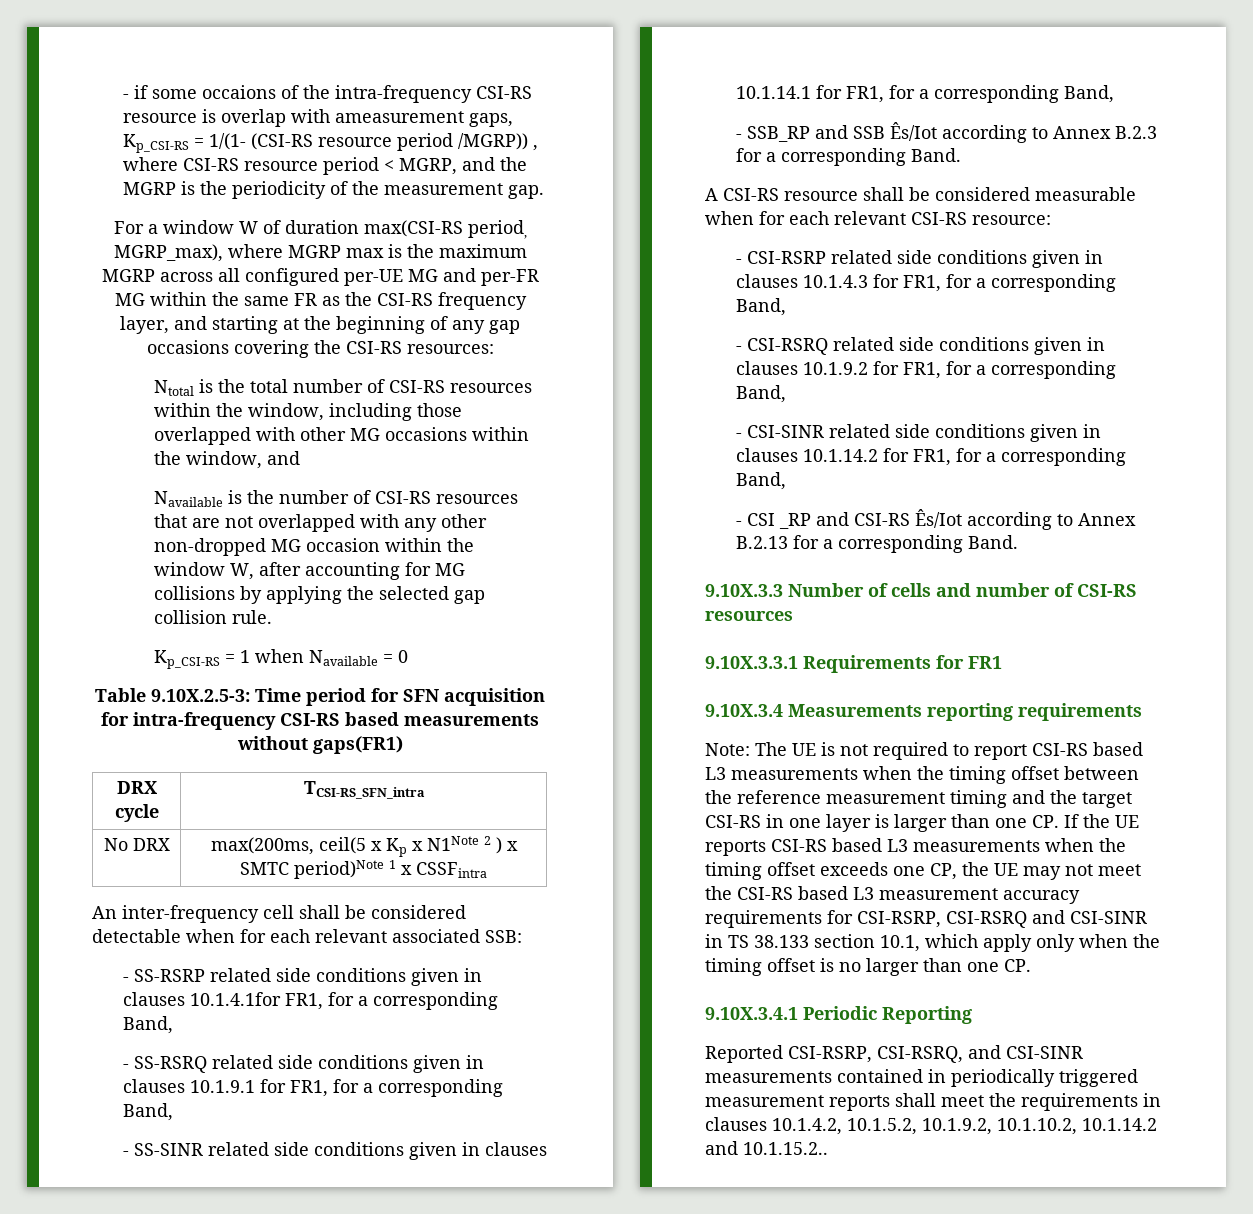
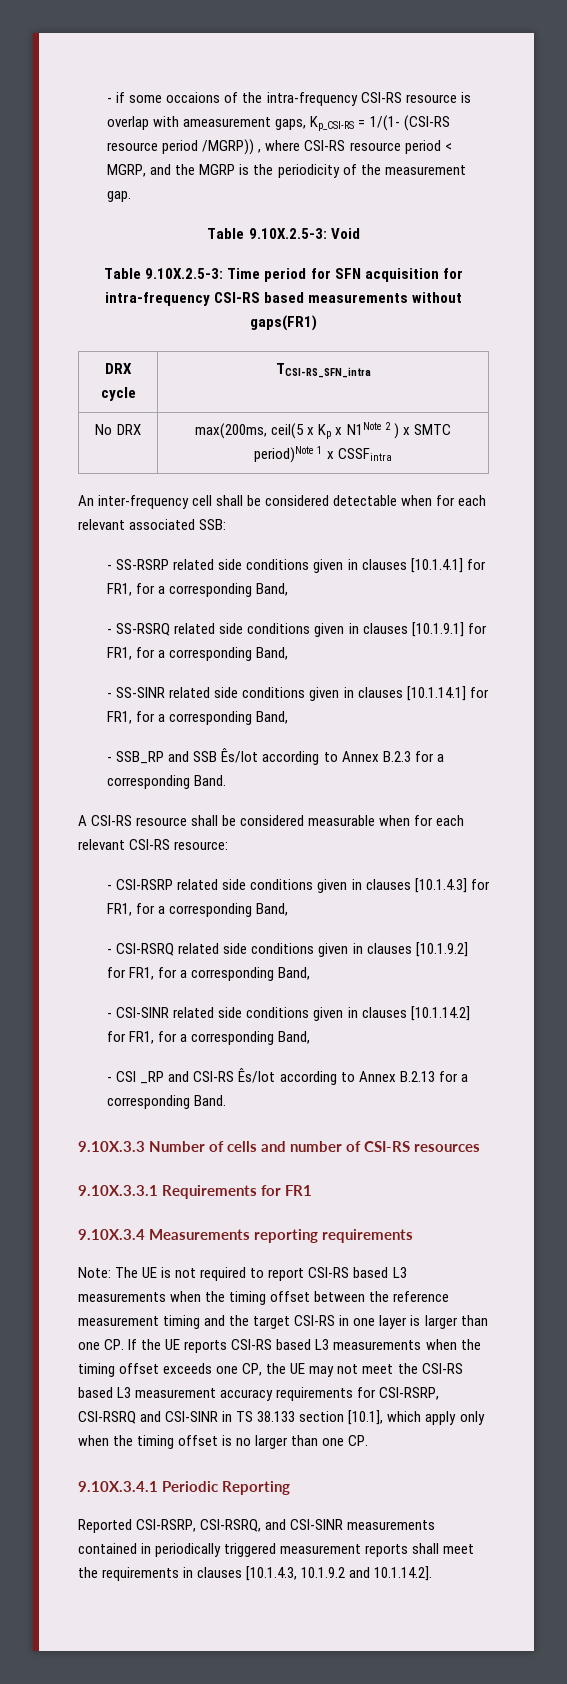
- For a window W of duration max(CSI-RS period, MGRP_max), where MGRP max is the maximum MGRP across all configured per-UE MG and per-FR MG within the same FR as the CSI-RS frequency layer, and starting at the beginning of any gap occasions covering the CSI-RS resources:
- Ntotal is the total number of CSI-RS resources within the window, including those overlapped with other MG occasions within the window, and
- Navailable is the number of CSI-RS resources that are not overlapped with any other non-dropped MG occasion within the window W, after accounting for MG collisions by applying the selected gap collision rule.
- Kp_CSI-RS = 1 when Navailable = 0
+ Table 9.10X.2.5-3: Void
- - SS-RSRP related side conditions given in clauses 10.1.4.1for FR1, for a corresponding Band,
+ - SS-RSRP related side conditions given in clauses [10.1.4.1] for FR1, for a corresponding Band,
- - SS-RSRQ related side conditions given in clauses 10.1.9.1 for FR1, for a corresponding Band,
+ - SS-RSRQ related side conditions given in clauses [10.1.9.1] for FR1, for a corresponding Band,
- - SS-SINR related side conditions given in clauses 10.1.14.1 for FR1, for a corresponding Band,
+ - SS-SINR related side conditions given in clauses [10.1.14.1] for FR1, for a corresponding Band,
- - CSI-RSRP related side conditions given in clauses 10.1.4.3 for FR1, for a corresponding Band,
+ - CSI-RSRP related side conditions given in clauses [10.1.4.3] for FR1, for a corresponding Band,
- - CSI-RSRQ related side conditions given in clauses 10.1.9.2 for FR1, for a corresponding Band,
+ - CSI-RSRQ related side conditions given in clauses [10.1.9.2] for FR1, for a corresponding Band,
- - CSI-SINR related side conditions given in clauses 10.1.14.2 for FR1, for a corresponding Band,
+ - CSI-SINR related side conditions given in clauses [10.1.14.2] for FR1, for a corresponding Band,
- The UE is not required to report CSI-RS based L3 measurements when the timing offset between the reference measurement timing and the target CSI-RS in one layer is larger than one CP. If the UE reports CSI-RS based L3 measurements when the timing offset exceeds one CP, the UE may not meet the CSI-RS based L3 measurement accuracy requirements for CSI-RSRP, CSI-RSRQ and CSI-SINR in TS 38.133 section 10.1, which apply only when the timing offset is no larger than one CP.
+ The UE is not required to report CSI-RS based L3 measurements when the timing offset between the reference measurement timing and the target CSI-RS in one layer is larger than one CP. If the UE reports CSI-RS based L3 measurements when the timing offset exceeds one CP, the UE may not meet the CSI-RS based L3 measurement accuracy requirements for CSI-RSRP, CSI-RSRQ and CSI-SINR in TS 38.133 section [10.1], which apply only when the timing offset is no larger than one CP.
- Reported CSI-RSRP, CSI-RSRQ, and CSI-SINR measurements contained in periodically triggered measurement reports shall meet the requirements in clauses 10.1.4.2, 10.1.5.2, 10.1.9.2, 10.1.10.2, 10.1.14.2 and 10.1.15.2..
+ Reported CSI-RSRP, CSI-RSRQ, and CSI-SINR measurements contained in periodically triggered measurement reports shall meet the requirements in clauses [10.1.4.3, 10.1.9.2 and 10.1.14.2].

